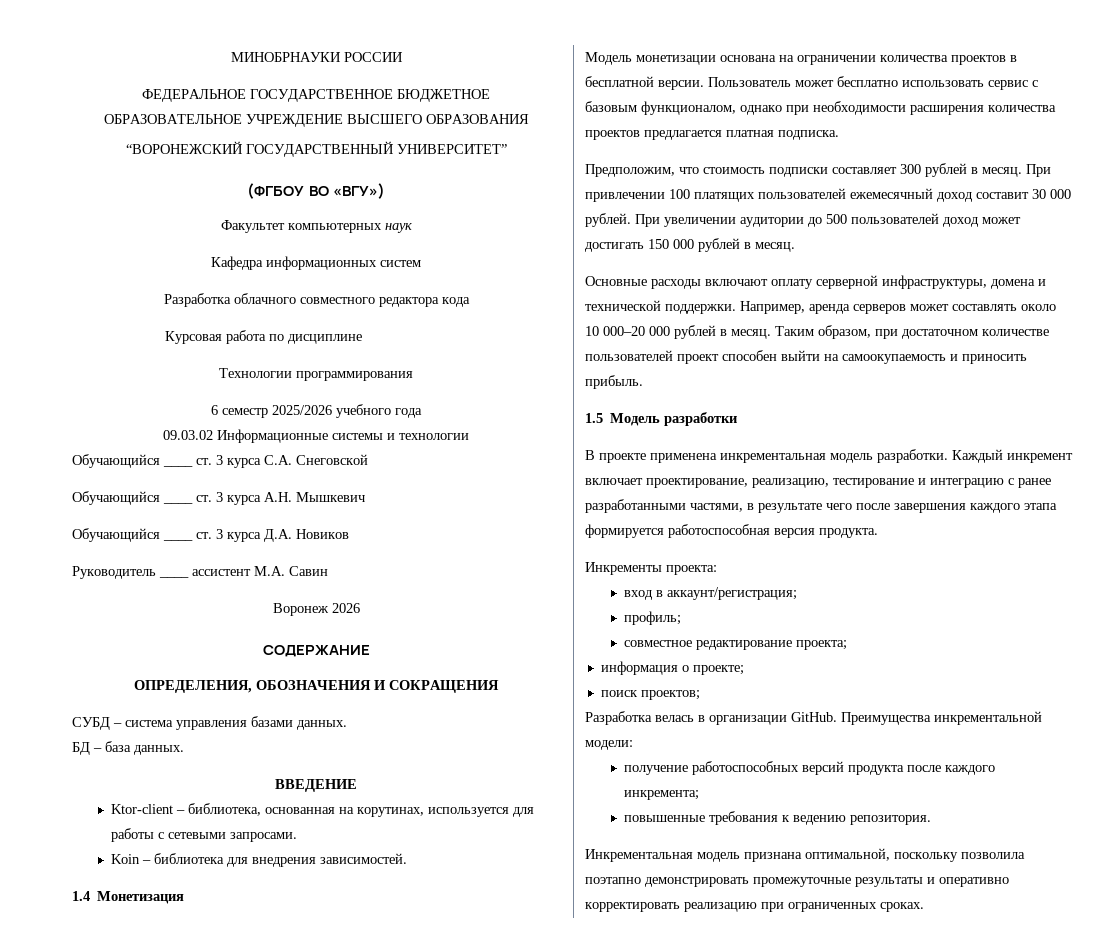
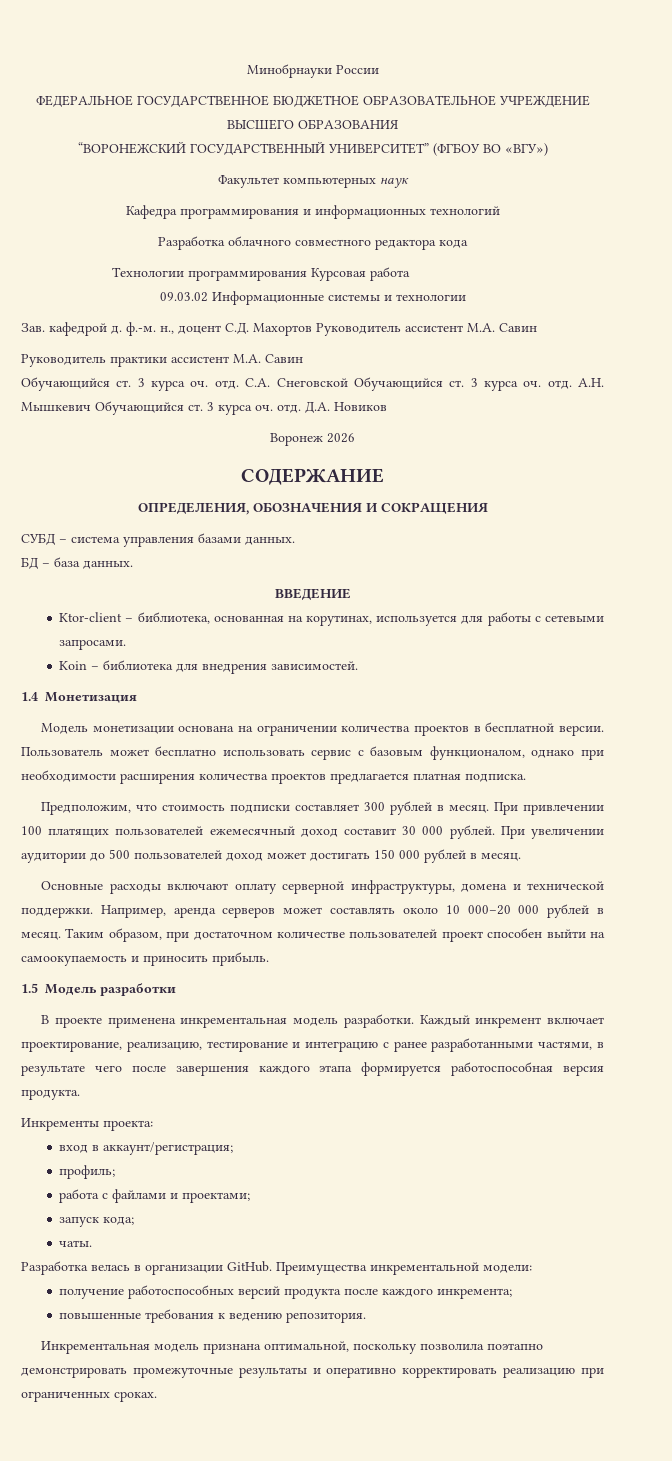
- МИНОБРНАУКИ РОССИИ
+ Минобрнауки России
- “ВОРОНЕЖСКИЙ ГОСУДАРСТВЕННЫЙ УНИВЕРСИТЕТ”
- (ФГБОУ ВО «ВГУ»)
+ “ВОРОНЕЖСКИЙ ГОСУДАРСТВЕННЫЙ УНИВЕРСИТЕТ” (ФГБОУ ВО «ВГУ»)
- Кафедра информационных систем
+ Кафедра программирования и информационных технологий
- Курсовая работа по дисциплине
- Технологии программирования
- 6 семестр 2025/2026 учебного года
+ Технологии программирования Курсовая работа
- Обучающийся ____ ст. 3 курса С.А. Снеговской
- Обучающийся ____ ст. 3 курса А.Н. Мышкевич
- Обучающийся ____ ст. 3 курса Д.А. Новиков
+ Зав. кафедрой д. ф.-м. н., доцент С.Д. Махортов Руководитель ассистент М.А. Савин
+ Руководитель практики ассистент М.А. Савин
+ Обучающийся ст. 3 курса оч. отд. С.А. Снеговской Обучающийся ст. 3 курса оч. отд. А.Н. Мышкевич Обучающийся ст. 3 курса оч. отд. Д.А. Новиков
- Руководитель ____ ассистент М.А. Савин
- совместное редактирование проекта;
- информация о проекте;
- поиск проектов;
+ работа с файлами и проектами;
+ запуск кода;
+ чаты.

